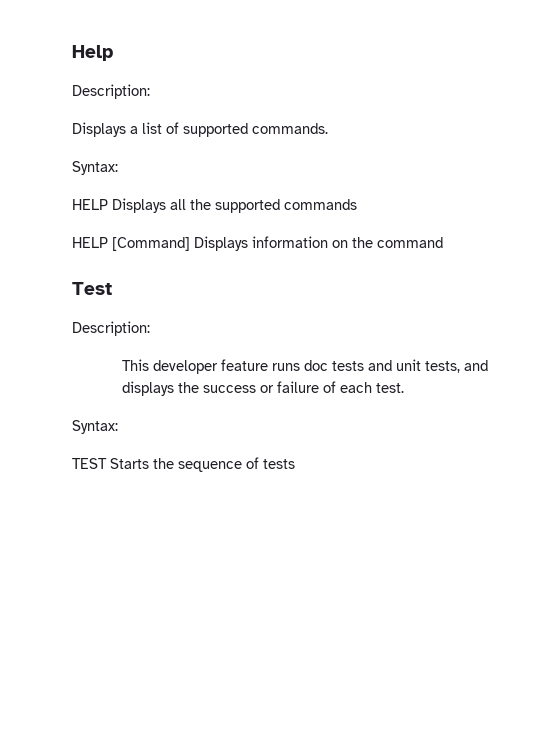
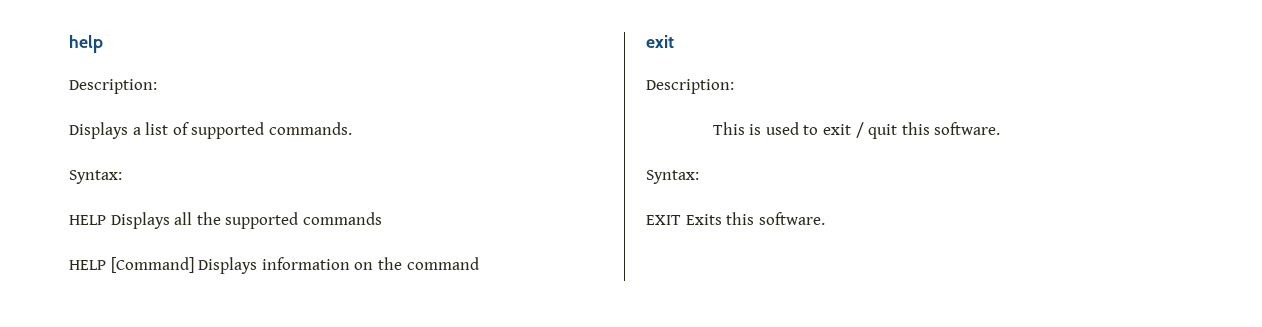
- Help
+ help
  HELP [Command] Displays information on the command
- Test
+ exit
- This developer feature runs doc tests and unit tests, and displays the success or failure of each test.
+ This is used to exit / quit this software.
  Syntax:
- TEST Starts the sequence of tests
+ EXIT Exits this software.

